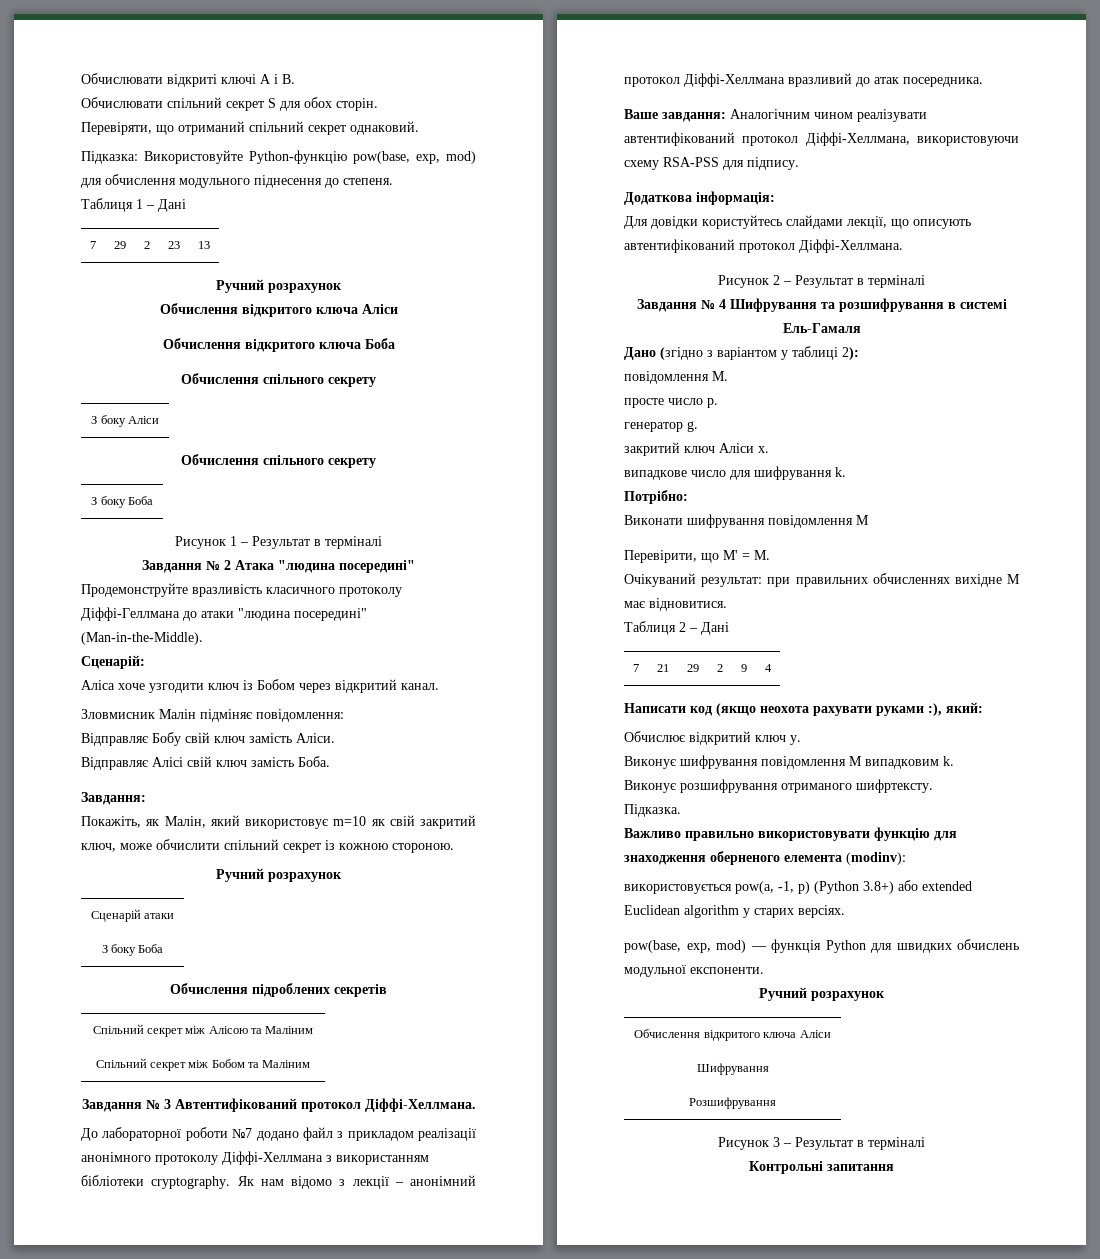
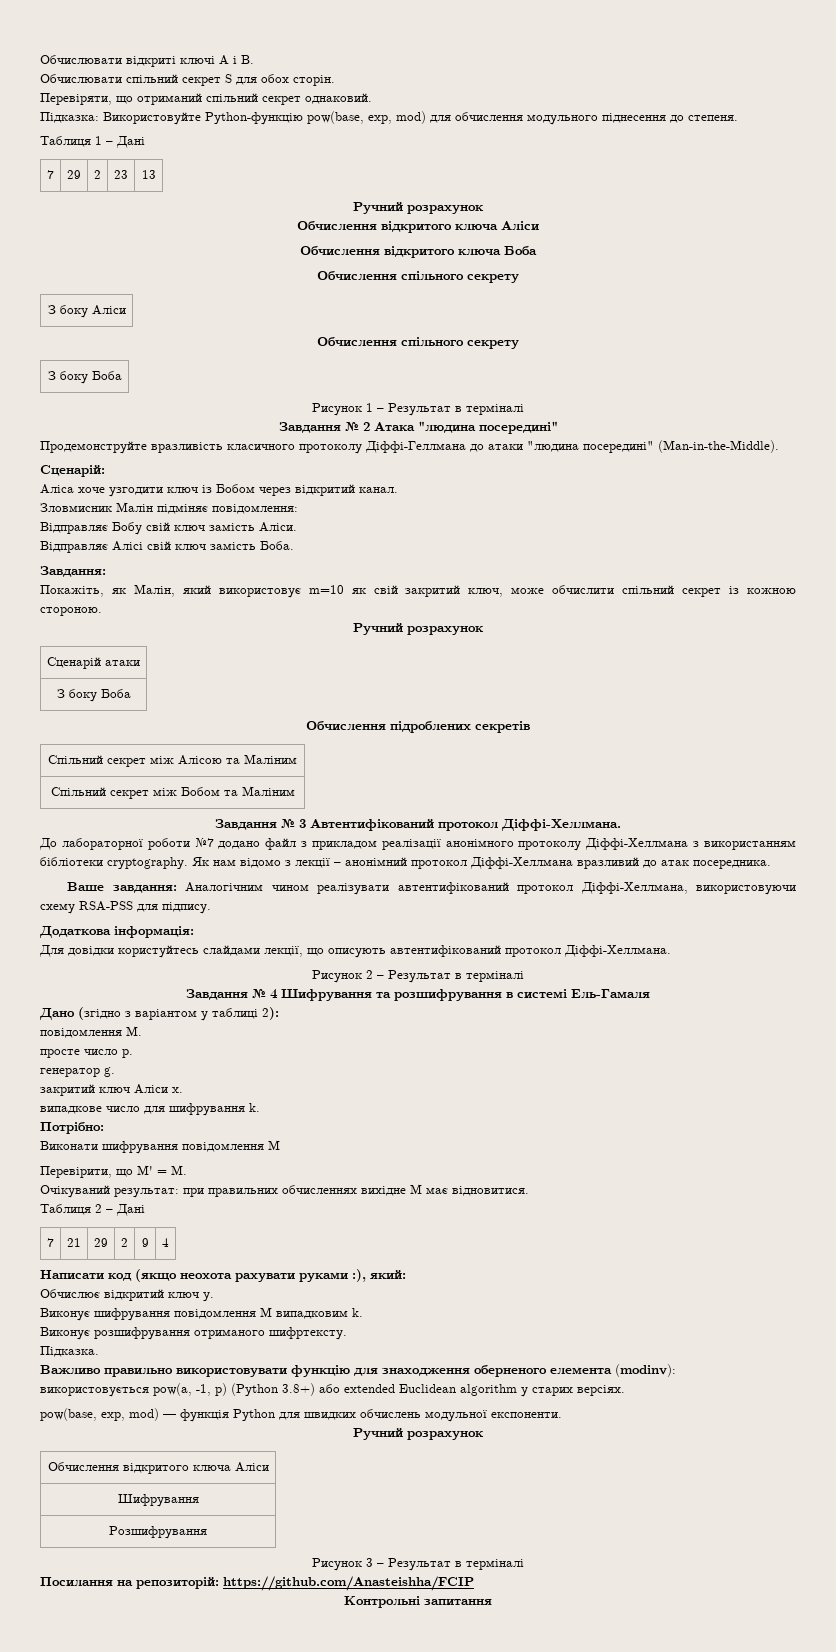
+ Посилання на репозиторій: https://github.com/Anasteishha/FCIP

